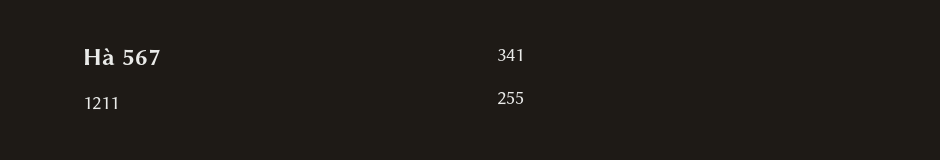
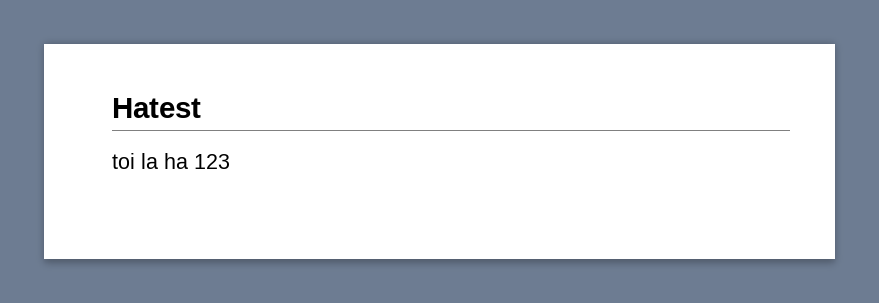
- Hà 567
- 1211
- 341
- 255
+ Hatest
+ toi la ha 123

